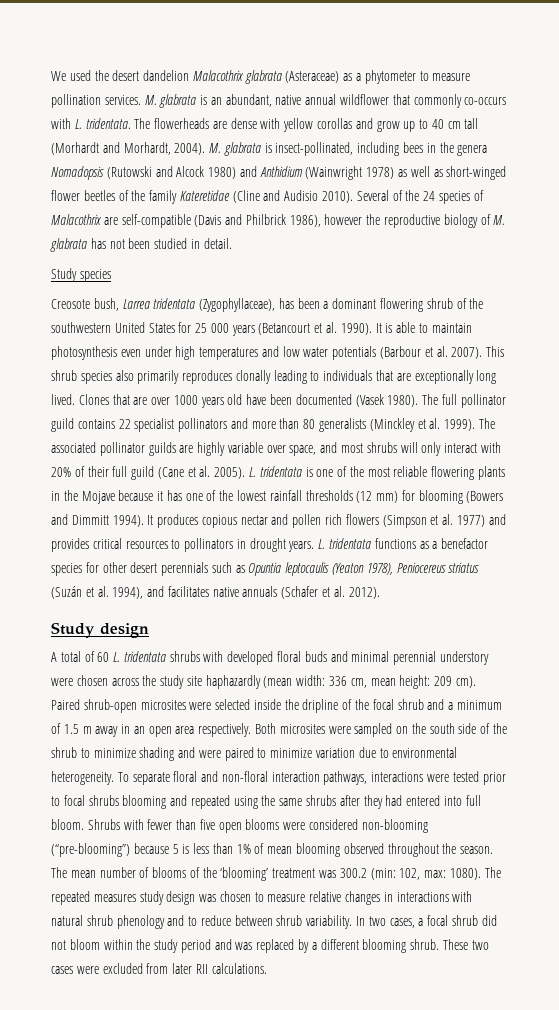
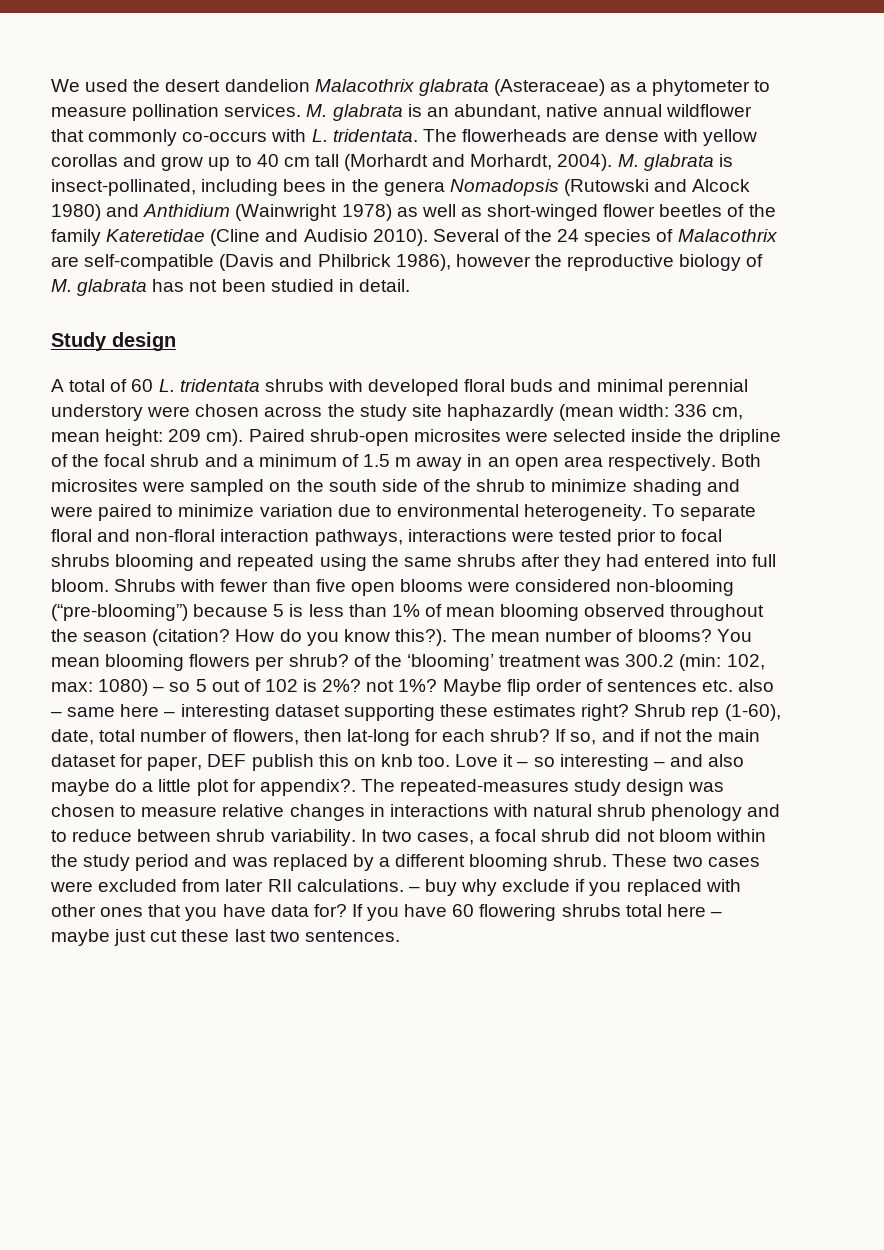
- Study species
- Creosote bush, Larrea tridentata (Zygophyllaceae), has been a dominant flowering shrub of the southwestern United States for 25 000 years (Betancourt et al. 1990). It is able to maintain photosynthesis even under high temperatures and low water potentials (Barbour et al. 2007). This shrub species also primarily reproduces clonally leading to individuals that are exceptionally long lived. Clones that are over 1000 years old have been documented (Vasek 1980). The full pollinator guild contains 22 specialist pollinators and more than 80 generalists (Minckley et al. 1999). The associated pollinator guilds are highly variable over space, and most shrubs will only interact with 20% of their full guild (Cane et al. 2005). L. tridentata is one of the most reliable flowering plants in the Mojave because it has one of the lowest rainfall thresholds (12 mm) for blooming (Bowers and Dimmitt 1994). It produces copious nectar and pollen rich flowers (Simpson et al. 1977) and provides critical resources to pollinators in drought years. L. tridentata functions as a benefactor species for other desert perennials such as Opuntia leptocaulis (Yeaton 1978), Peniocereus striatus (Suzán et al. 1994), and facilitates native annuals (Schafer et al. 2012).
- Shrubs with fewer than five open blooms were considered non-blooming (“pre-blooming”) because 5 is less than 1% of mean blooming observed throughout the season. The mean number of blooms of the ‘blooming’ treatment was 300.2 (min: 102, max: 1080). The repeated measures study design was chosen to measure relative changes in interactions with natural shrub phenology and to reduce between shrub variability.
+ Shrubs with fewer than five open blooms were considered non-blooming (“pre-blooming”) because 5 is less than 1% of mean blooming observed throughout the season (citation? How do you know this?). The mean number of blooms? You mean blooming flowers per shrub? of the ‘blooming’ treatment was 300.2 (min: 102, max: 1080) – so 5 out of 102 is 2%? not 1%? Maybe flip order of sentences etc. also – same here – interesting dataset supporting these estimates right? Shrub rep (1-60), date, total number of flowers, then lat-long for each shrub? If so, and if not the main dataset for paper, DEF publish this on knb too. Love it – so interesting – and also maybe do a little plot for appendix?. The repeated-measures study design was chosen to measure relative changes in interactions with natural shrub phenology and to reduce between shrub variability.
+ – buy why exclude if you replaced with other ones that you have data for? If you have 60 flowering shrubs total here – maybe just cut these last two sentences.

